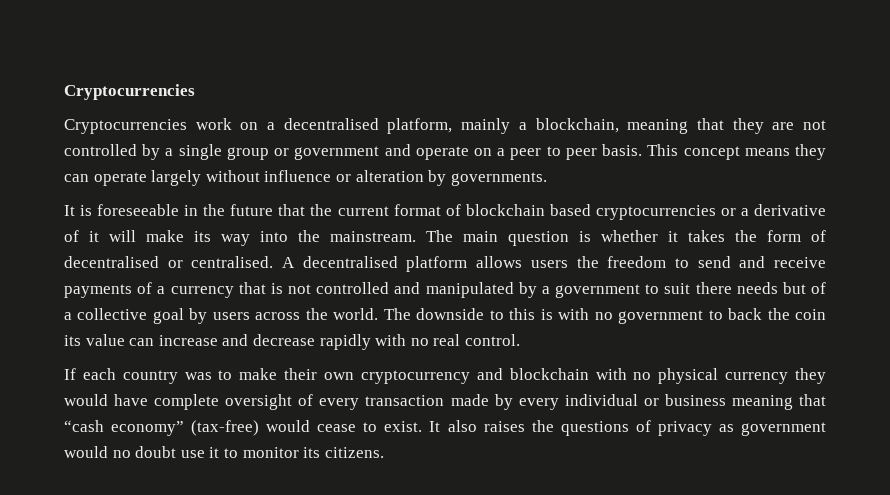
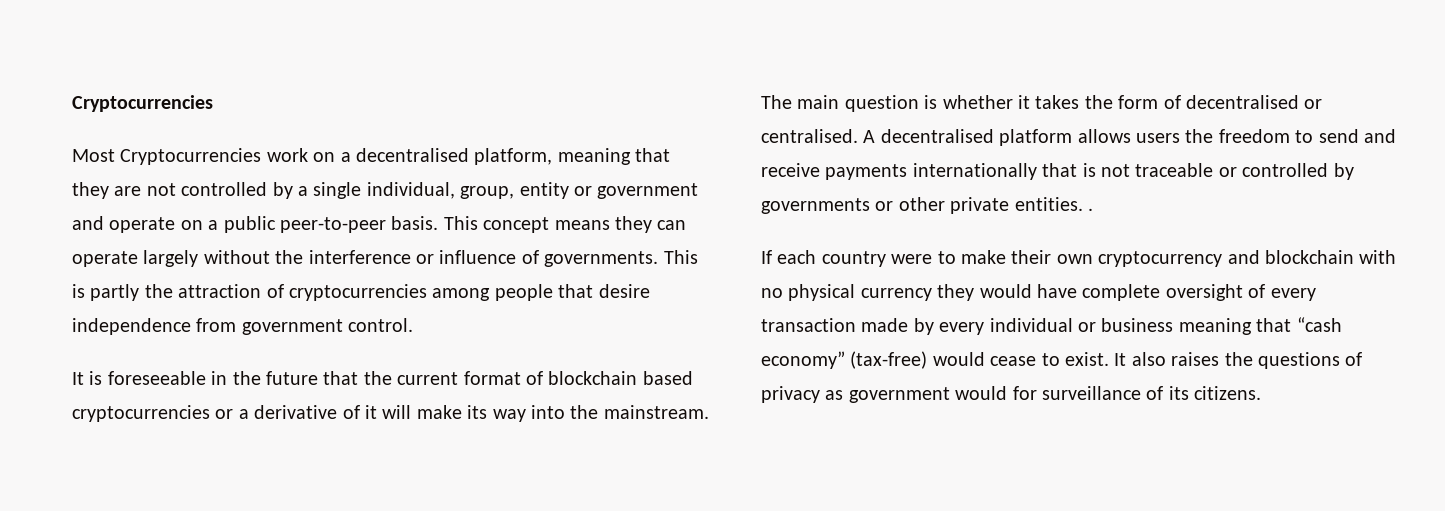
- Cryptocurrencies work on a decentralised platform, mainly a blockchain, meaning that they are not controlled by a single group or government and operate on a peer to peer basis.
+ Most Cryptocurrencies work on a decentralised platform, meaning that they are not controlled by a single individual, group, entity or government and operate on a public peer-to-peer basis.
- This concept means they can operate largely without influence or alteration by governments.
+ This concept means they can operate largely without the interference or influence of governments. This is partly the attraction of cryptocurrencies among people that desire independence from government control.
- A decentralised platform allows users the freedom to send and receive payments of a currency that is not controlled and manipulated by a government to suit there needs but of a collective goal by users across the world. The downside to this is with no government to back the coin its value can increase and decrease rapidly with no real control.
+ A decentralised platform allows users the freedom to send and receive payments internationally that is not traceable or controlled by governments or other private entities. .
- If each country was to make their own cryptocurrency and blockchain with no physical currency they would have complete oversight of every transaction made by every individual or business meaning that “cash economy” (tax-free) would cease to exist.
+ If each country were to make their own cryptocurrency and blockchain with no physical currency they would have complete oversight of every transaction made by every individual or business meaning that “cash economy” (tax-free) would cease to exist.
- It also raises the questions of privacy as government would no doubt use it to monitor its citizens.
+ It also raises the questions of privacy as government would for surveillance of its citizens.

